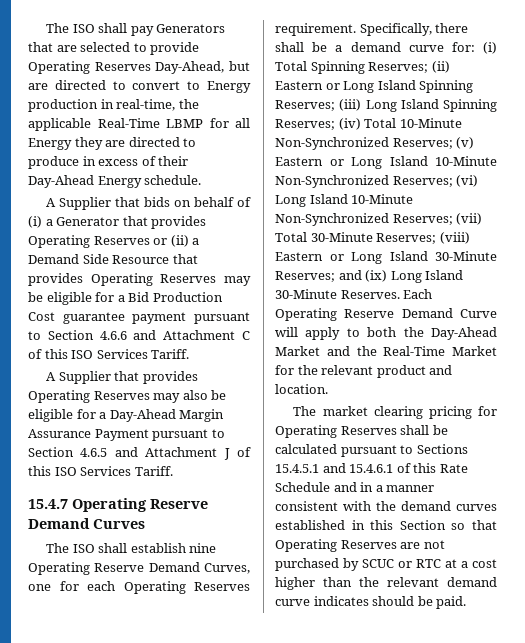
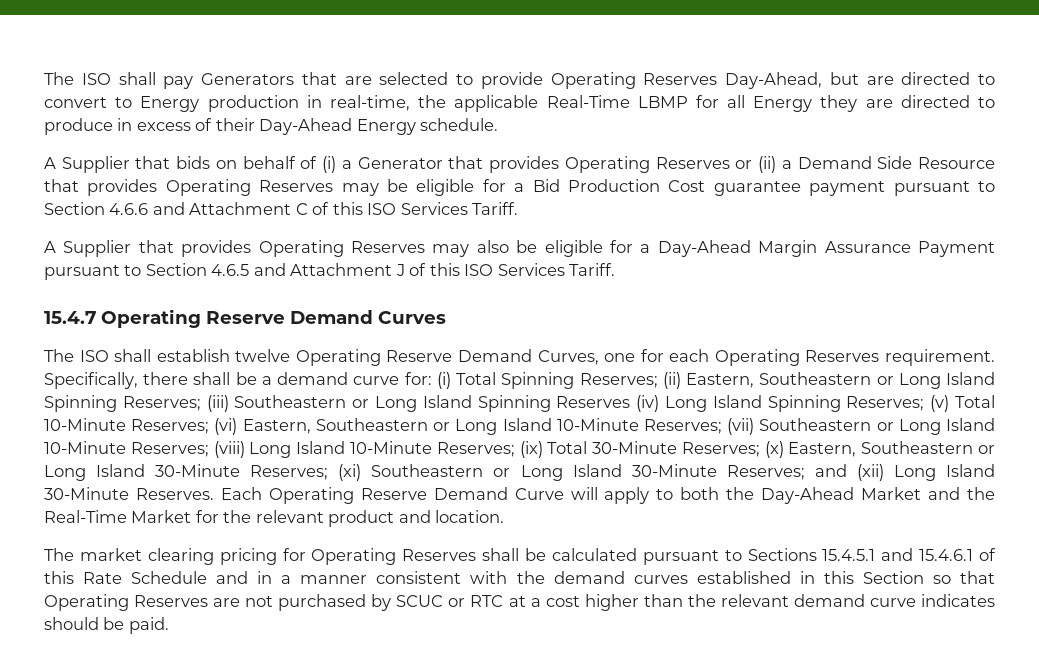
- The ISO shall establish nine Operating Reserve Demand Curves, one for each Operating Reserves requirement.
+ The ISO shall establish twelve Operating Reserve Demand Curves, one for each Operating Reserves requirement.
- Specifically, there shall be a demand curve for: (i) Total Spinning Reserves; (ii) Eastern or Long Island Spinning Reserves; (iii) Long Island Spinning Reserves; (iv) Total 10-Minute Non-Synchronized Reserves; (v) Eastern or Long Island 10-Minute Non-Synchronized Reserves; (vi) Long Island 10-Minute Non-Synchronized Reserves; (vii) Total 30-Minute Reserves; (viii) Eastern or Long Island 30-Minute Reserves; and (ix) Long Island 30-Minute Reserves.
+ Specifically, there shall be a demand curve for: (i) Total Spinning Reserves; (ii) Eastern, Southeastern or Long Island Spinning Reserves; (iii) Southeastern or Long Island Spinning Reserves (iv) Long Island Spinning Reserves; (v) Total 10-Minute Reserves; (vi) Eastern, Southeastern or Long Island 10-Minute Reserves; (vii) Southeastern or Long Island 10-Minute Reserves; (viii) Long Island 10-Minute Reserves; (ix) Total 30-Minute Reserves; (x) Eastern, Southeastern or Long Island 30-Minute Reserves; (xi) Southeastern or Long Island 30-Minute Reserves; and (xii) Long Island 30-Minute Reserves.

